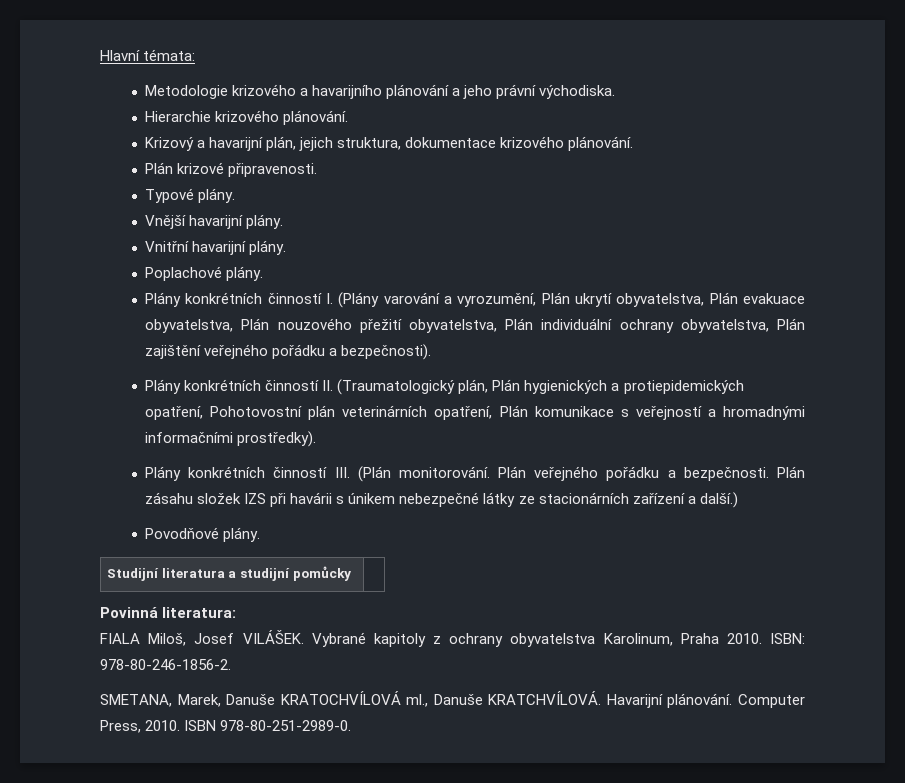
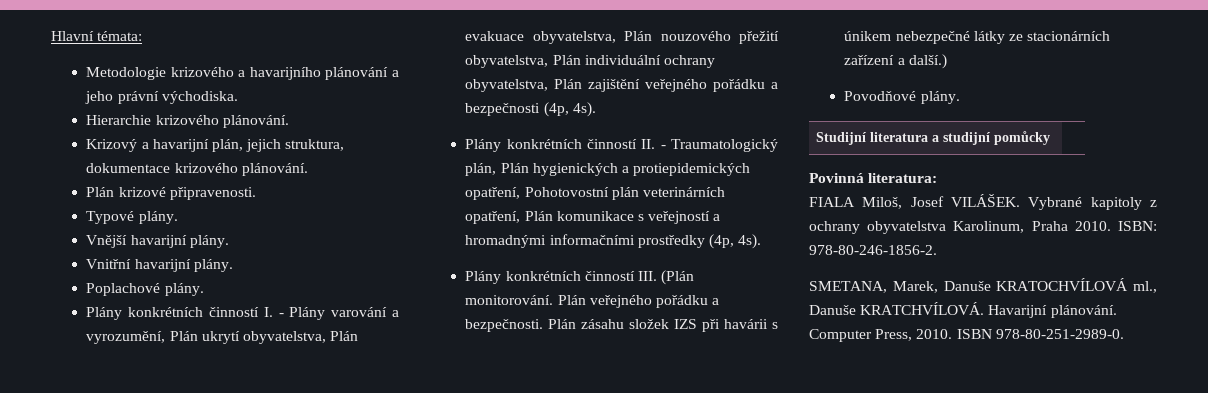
- Plány konkrétních činností I. (Plány varování a vyrozumění, Plán ukrytí obyvatelstva, Plán evakuace obyvatelstva, Plán nouzového přežití obyvatelstva, Plán individuální ochrany obyvatelstva, Plán zajištění veřejného pořádku a bezpečnosti).
+ Plány konkrétních činností I. - Plány varování a vyrozumění, Plán ukrytí obyvatelstva, Plán evakuace obyvatelstva, Plán nouzového přežití obyvatelstva, Plán individuální ochrany obyvatelstva, Plán zajištění veřejného pořádku a bezpečnosti (4p, 4s).
- Plány konkrétních činností II. (Traumatologický plán, Plán hygienických a protiepidemických opatření, Pohotovostní plán veterinárních opatření, Plán komunikace s veřejností a hromadnými informačními prostředky).
+ Plány konkrétních činností II. - Traumatologický plán, Plán hygienických a protiepidemických opatření, Pohotovostní plán veterinárních opatření, Plán komunikace s veřejností a hromadnými informačními prostředky (4p, 4s).

